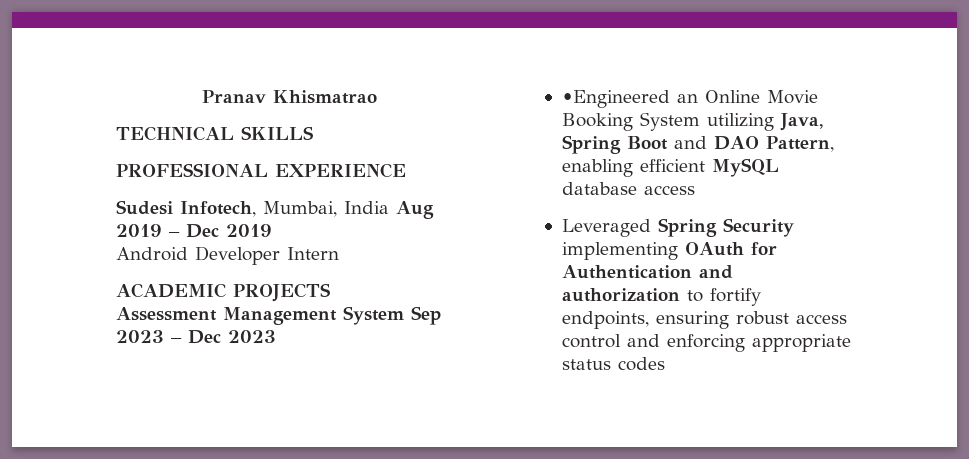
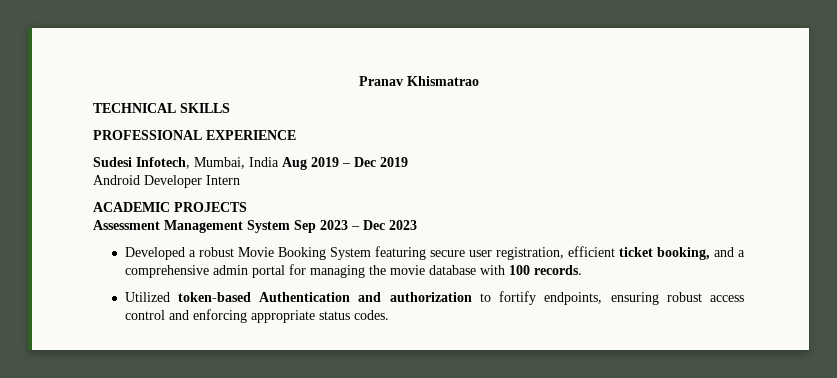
- •Engineered an Online Movie Booking System utilizing Java, Spring Boot and DAO Pattern, enabling efficient MySQL database access
- Leveraged Spring Security implementing OAuth for Authentication and authorization to fortify endpoints, ensuring robust access control and enforcing appropriate status codes
+ Developed a robust Movie Booking System featuring secure user registration, efficient ticket booking, and a comprehensive admin portal for managing the movie database with 100 records.
+ Utilized token-based Authentication and authorization to fortify endpoints, ensuring robust access control and enforcing appropriate status codes.

